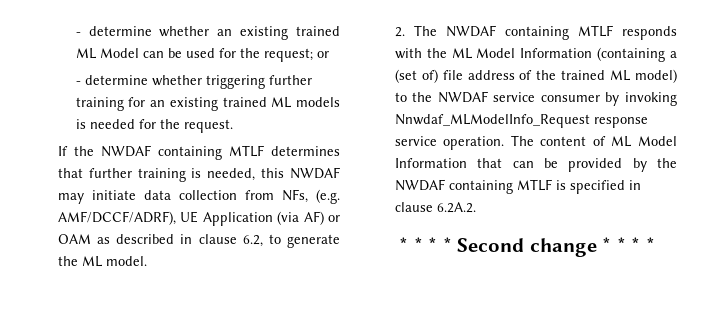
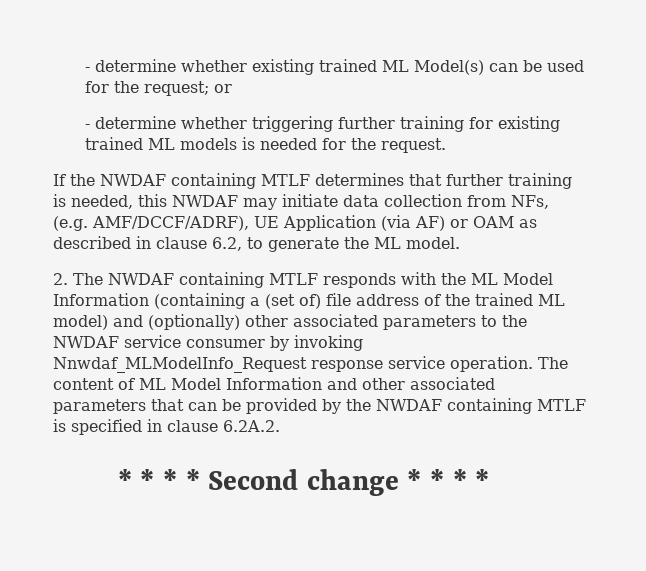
- - determine whether an existing trained ML Model can be used for the request; or
+ - determine whether existing trained ML Model(s) can be used for the request; or
- - determine whether triggering further training for an existing trained ML models is needed for the request.
+ - determine whether triggering further training for existing trained ML models is needed for the request.
- 2. The NWDAF containing MTLF responds with the ML Model Information (containing a (set of) file address of the trained ML model) to the NWDAF service consumer by invoking Nnwdaf_MLModelInfo_Request response service operation.
+ 2. The NWDAF containing MTLF responds with the ML Model Information (containing a (set of) file address of the trained ML model) and (optionally) other associated parameters to the NWDAF service consumer by invoking Nnwdaf_MLModelInfo_Request response service operation.
- The content of ML Model Information that can be provided by the NWDAF containing MTLF is specified in clause 6.2A.2.
+ The content of ML Model Information and other associated parameters that can be provided by the NWDAF containing MTLF is specified in clause 6.2A.2.

